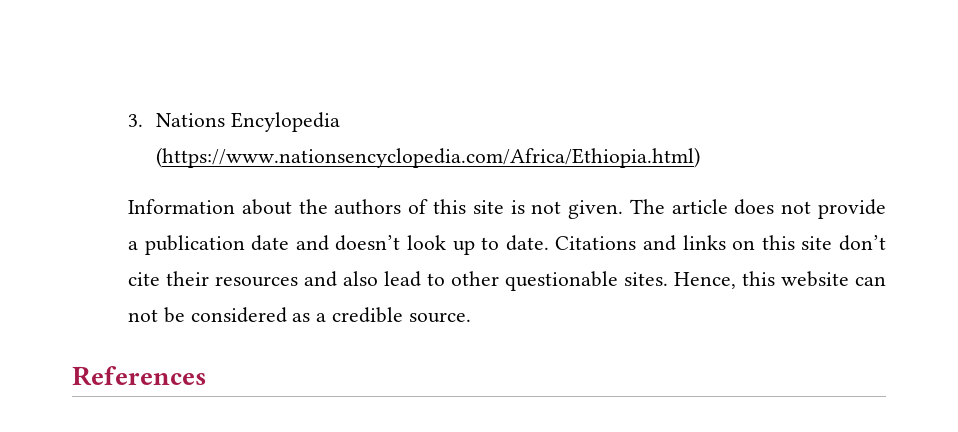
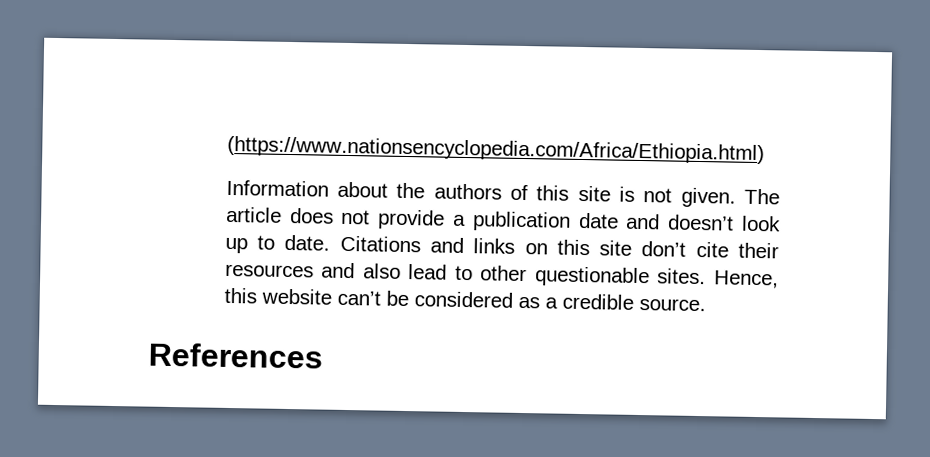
- 3. Nations Encylopedia (https://www.nationsencyclopedia.com/Africa/Ethiopia.html)
+ (https://www.nationsencyclopedia.com/Africa/Ethiopia.html)
- Hence, this website can not be considered as a credible source.
+ Hence, this website can’t be considered as a credible source.

